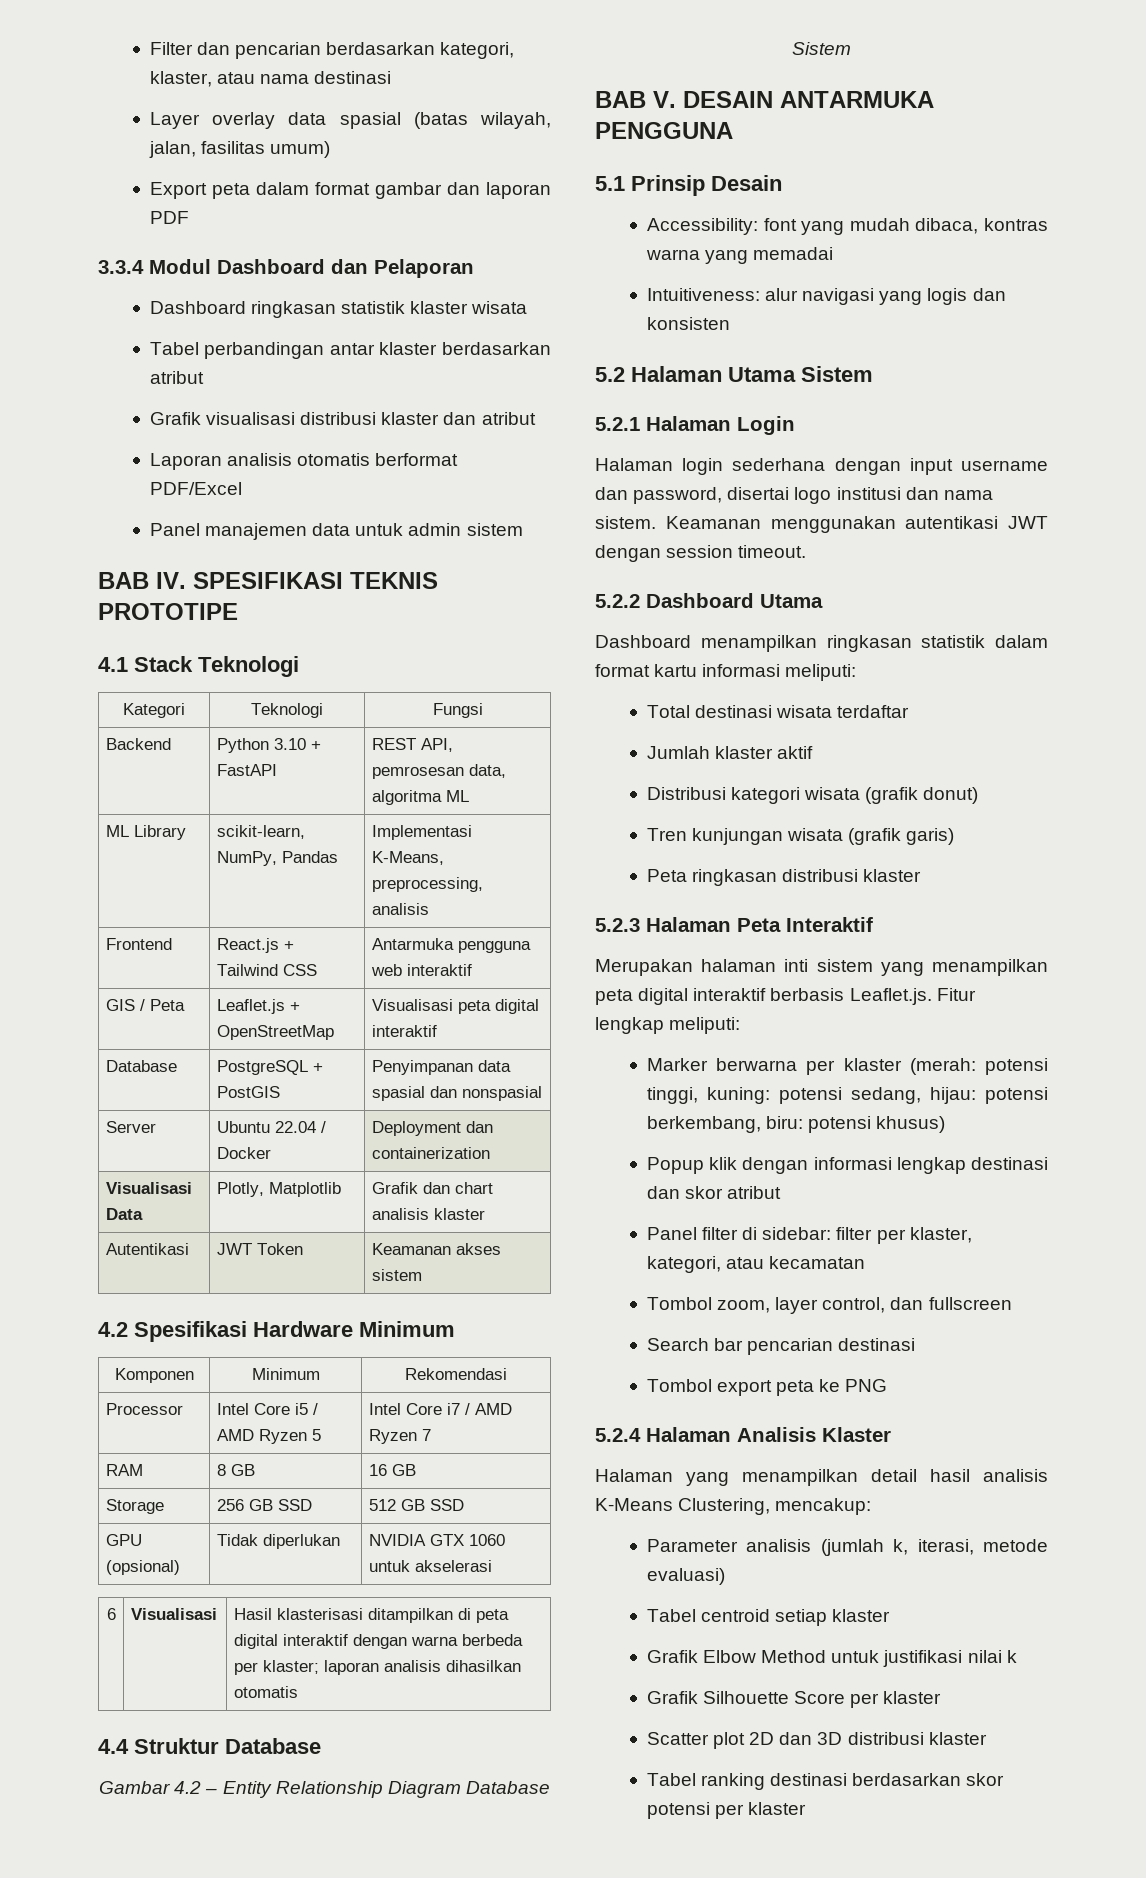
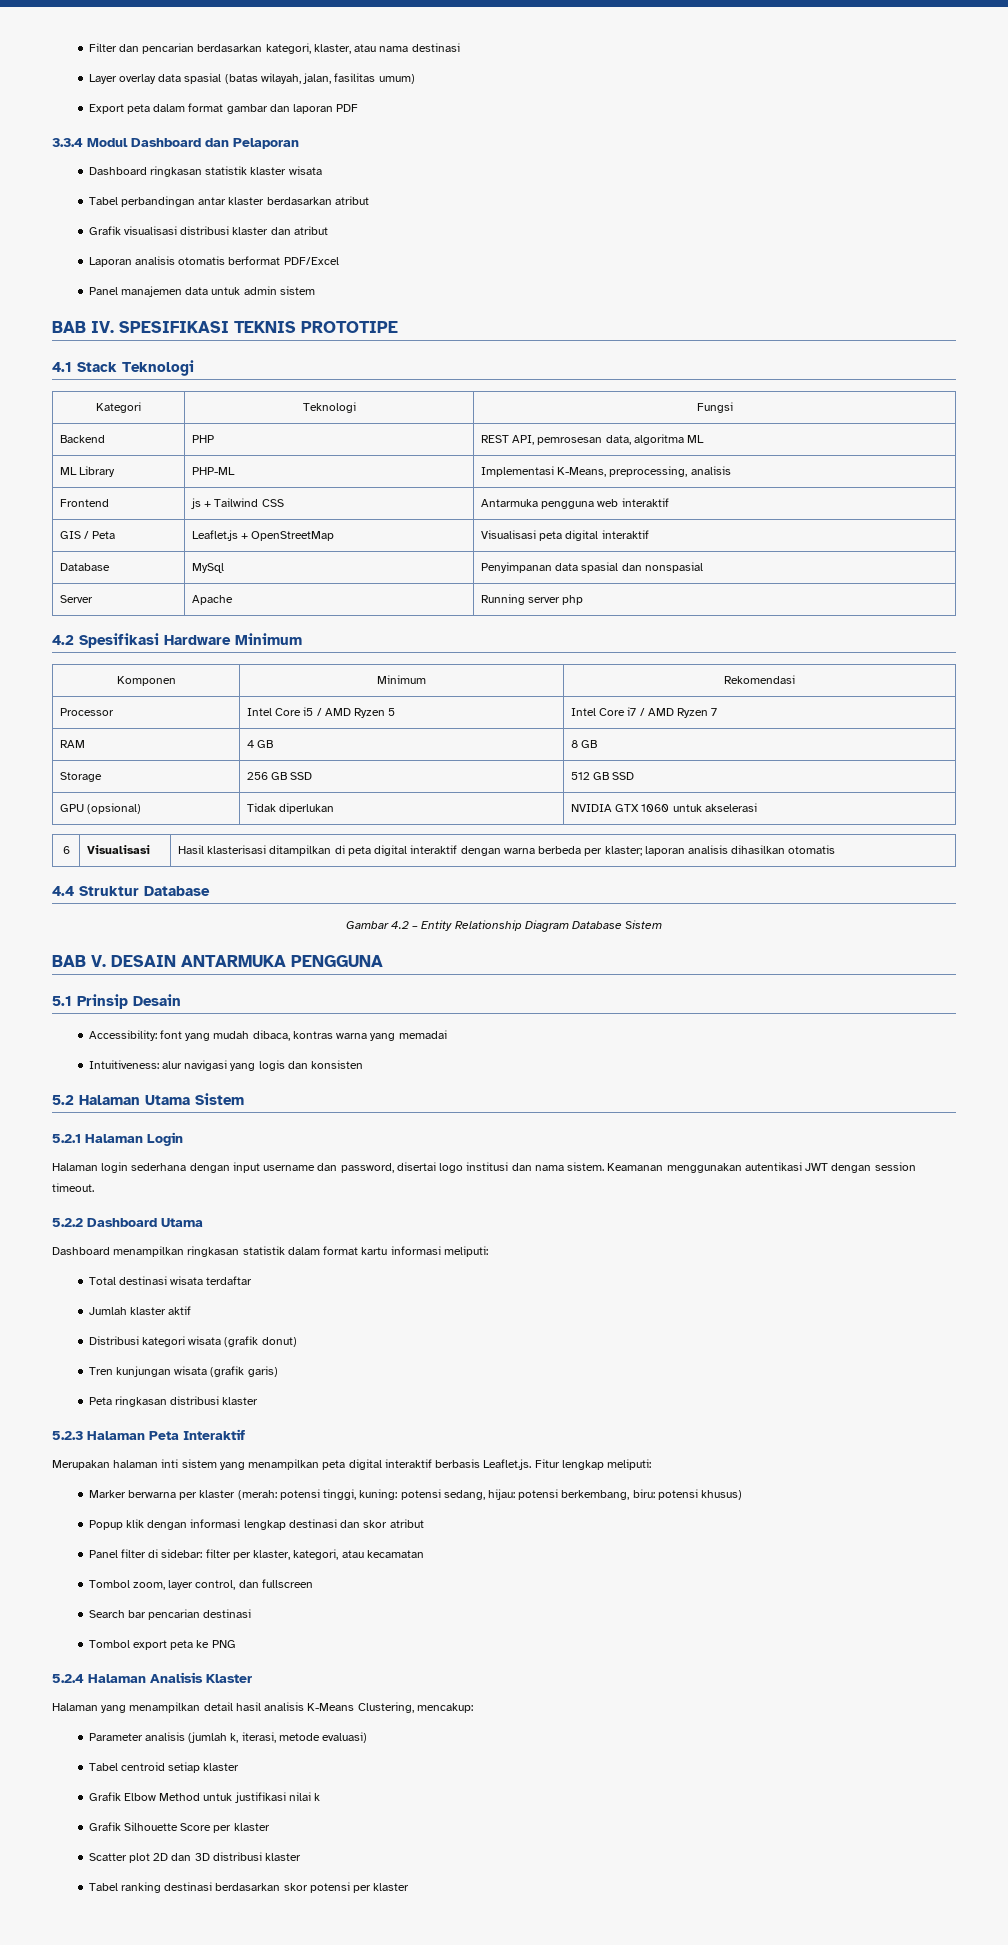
- Backend | Python 3.10 + FastAPI | REST API, pemrosesan data, algoritma ML
+ Backend | PHP | REST API, pemrosesan data, algoritma ML
- ML Library | scikit-learn, NumPy, Pandas | Implementasi K-Means, preprocessing, analisis
+ ML Library | PHP-ML | Implementasi K-Means, preprocessing, analisis
- Frontend | React.js + Tailwind CSS | Antarmuka pengguna web interaktif
+ Frontend | js + Tailwind CSS | Antarmuka pengguna web interaktif
- Database | PostgreSQL + PostGIS | Penyimpanan data spasial dan nonspasial
+ Database | MySql | Penyimpanan data spasial dan nonspasial
- Server | Ubuntu 22.04 / Docker | Deployment dan containerization
- Visualisasi Data | Plotly, Matplotlib | Grafik dan chart analisis klaster
- Autentikasi | JWT Token | Keamanan akses sistem
+ Server | Apache | Running server php
- RAM | 8 GB | 16 GB
+ RAM | 4 GB | 8 GB

